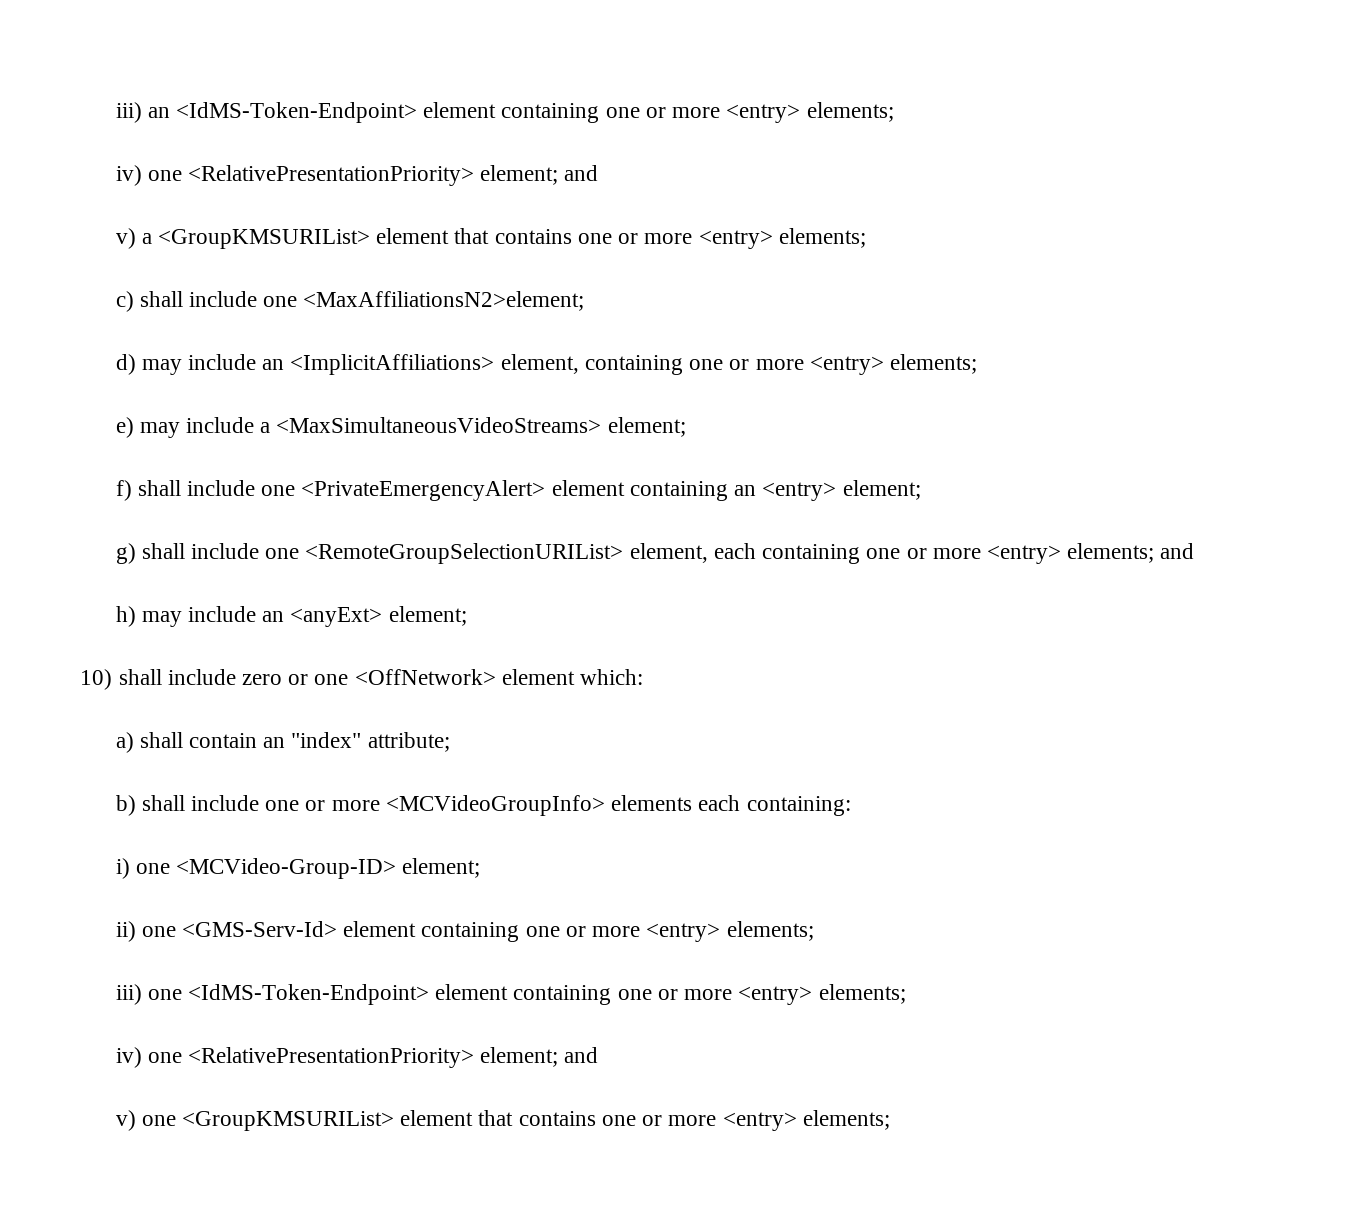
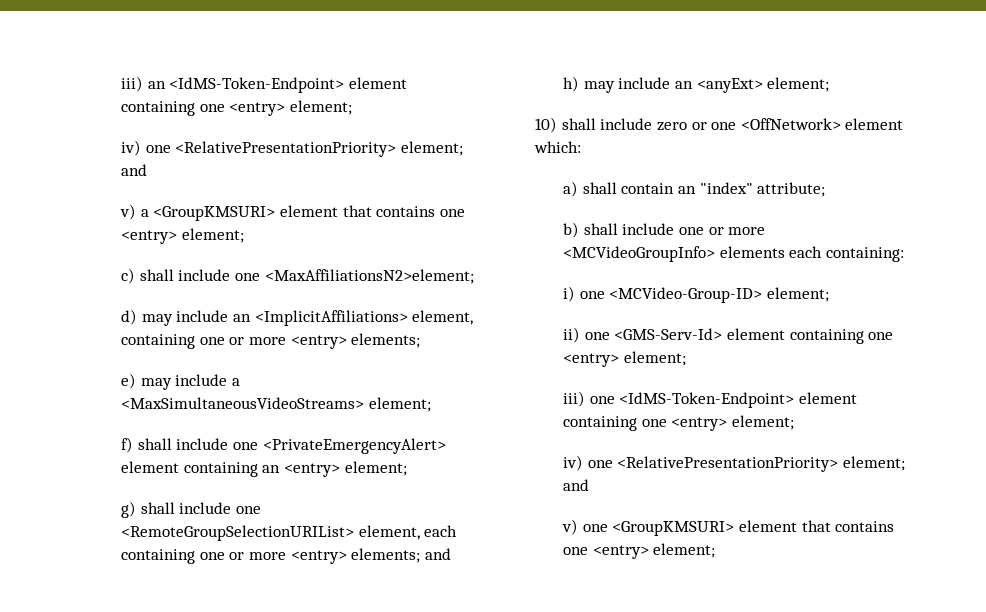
- iii) an <IdMS-Token-Endpoint> element containing one or more <entry> elements;
+ iii) an <IdMS-Token-Endpoint> element containing one <entry> element;
- v) a <GroupKMSURIList> element that contains one or more <entry> elements;
+ v) a <GroupKMSURI> element that contains one <entry> element;
- ii) one <GMS-Serv-Id> element containing one or more <entry> elements;
+ ii) one <GMS-Serv-Id> element containing one <entry> element;
- iii) one <IdMS-Token-Endpoint> element containing one or more <entry> elements;
+ iii) one <IdMS-Token-Endpoint> element containing one <entry> element;
- v) one <GroupKMSURIList> element that contains one or more <entry> elements;
+ v) one <GroupKMSURI> element that contains one <entry> element;

